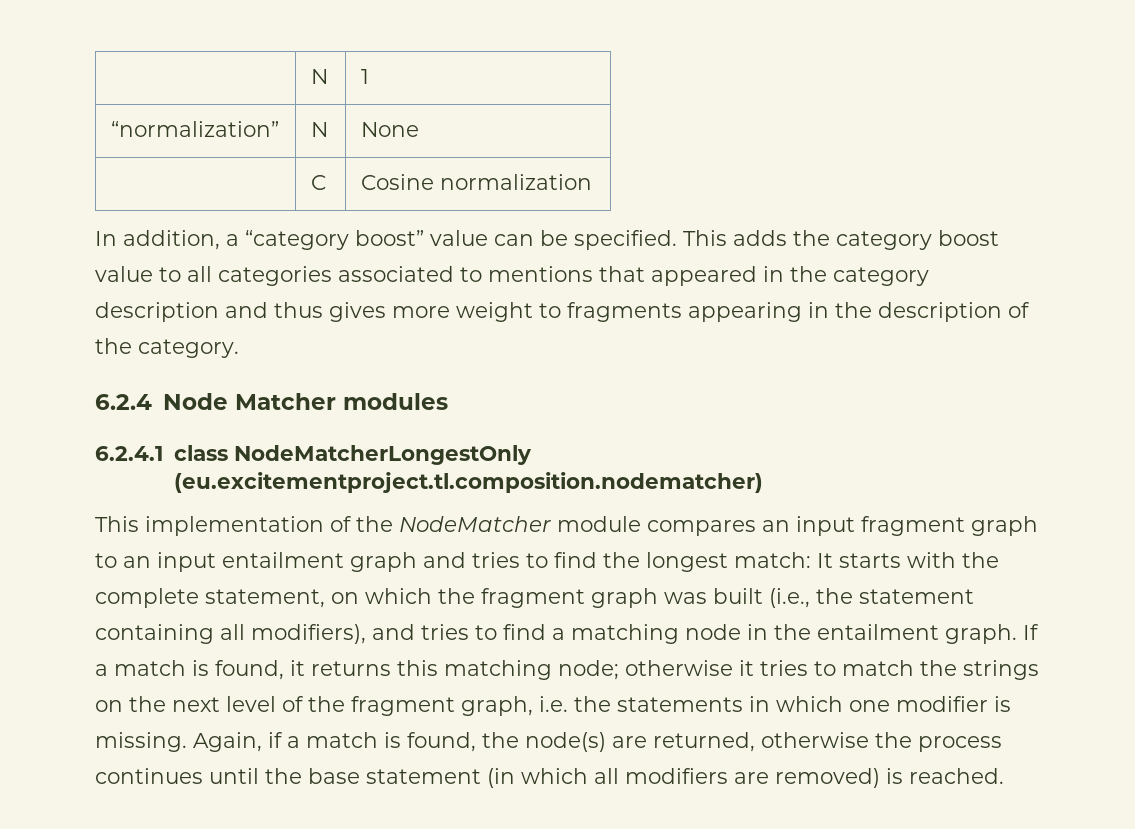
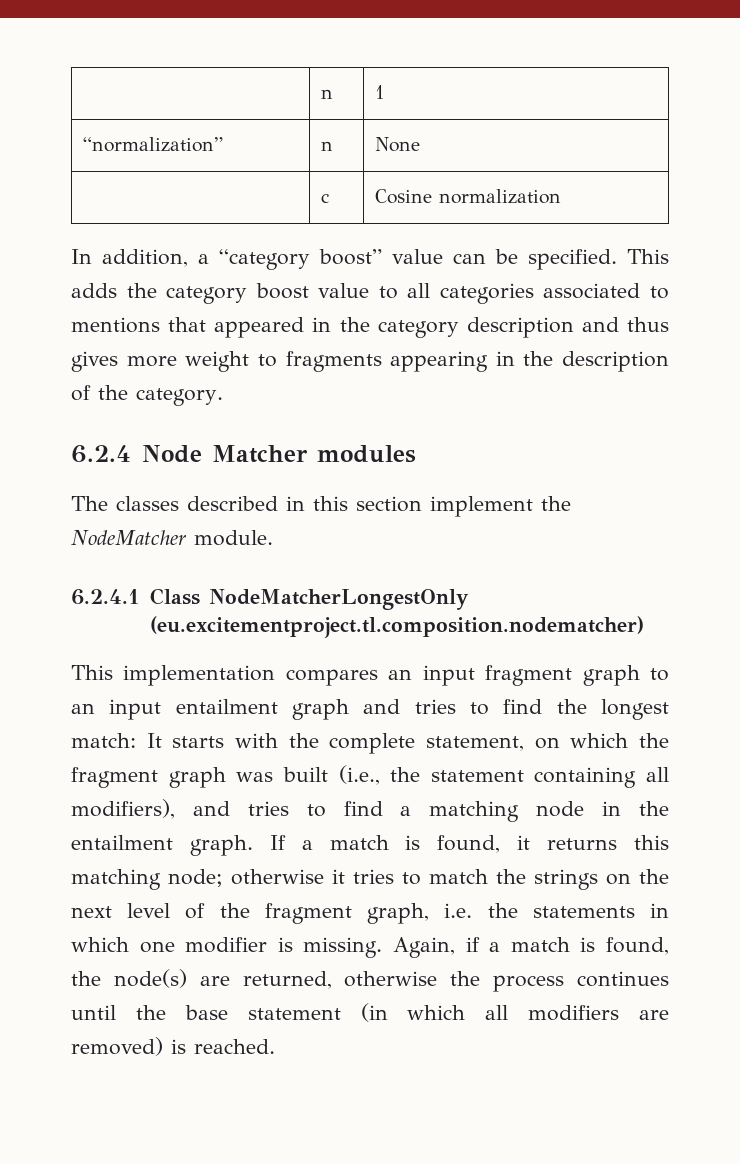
- | N | 1
+ | n | 1
- “normalization” | N | None
+ “normalization” | n | None
- | C | Cosine normalization
+ | c | Cosine normalization
+ The classes described in this section implement the NodeMatcher module.
- 6.2.4.1 class NodeMatcherLongestOnly (eu.excitementproject.tl.composition.nodematcher)
+ 6.2.4.1 Class NodeMatcherLongestOnly (eu.excitementproject.tl.composition.nodematcher)
- This implementation of the NodeMatcher module compares an input fragment graph to an input entailment graph and tries to find the longest match: It starts with the complete statement, on which the fragment graph was built (i.e., the statement containing all modifiers), and tries to find a matching node in the entailment graph.
+ This implementation compares an input fragment graph to an input entailment graph and tries to find the longest match: It starts with the complete statement, on which the fragment graph was built (i.e., the statement containing all modifiers), and tries to find a matching node in the entailment graph.

